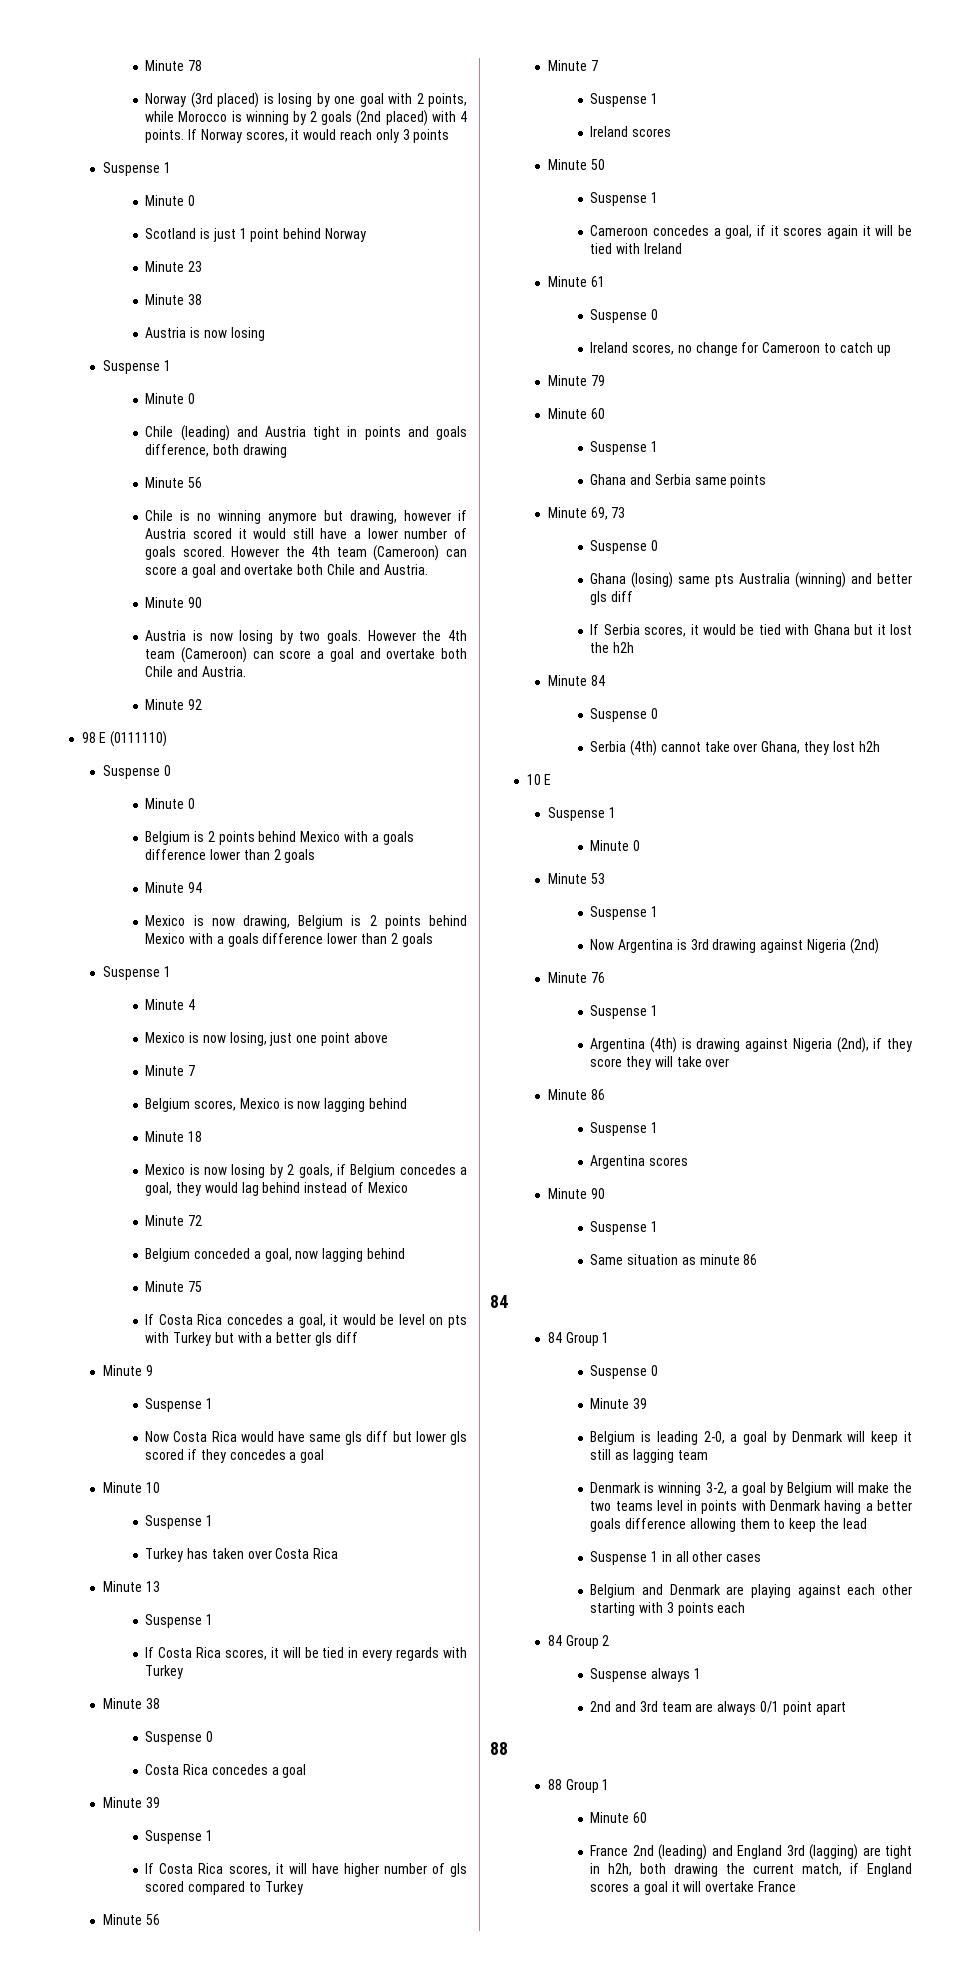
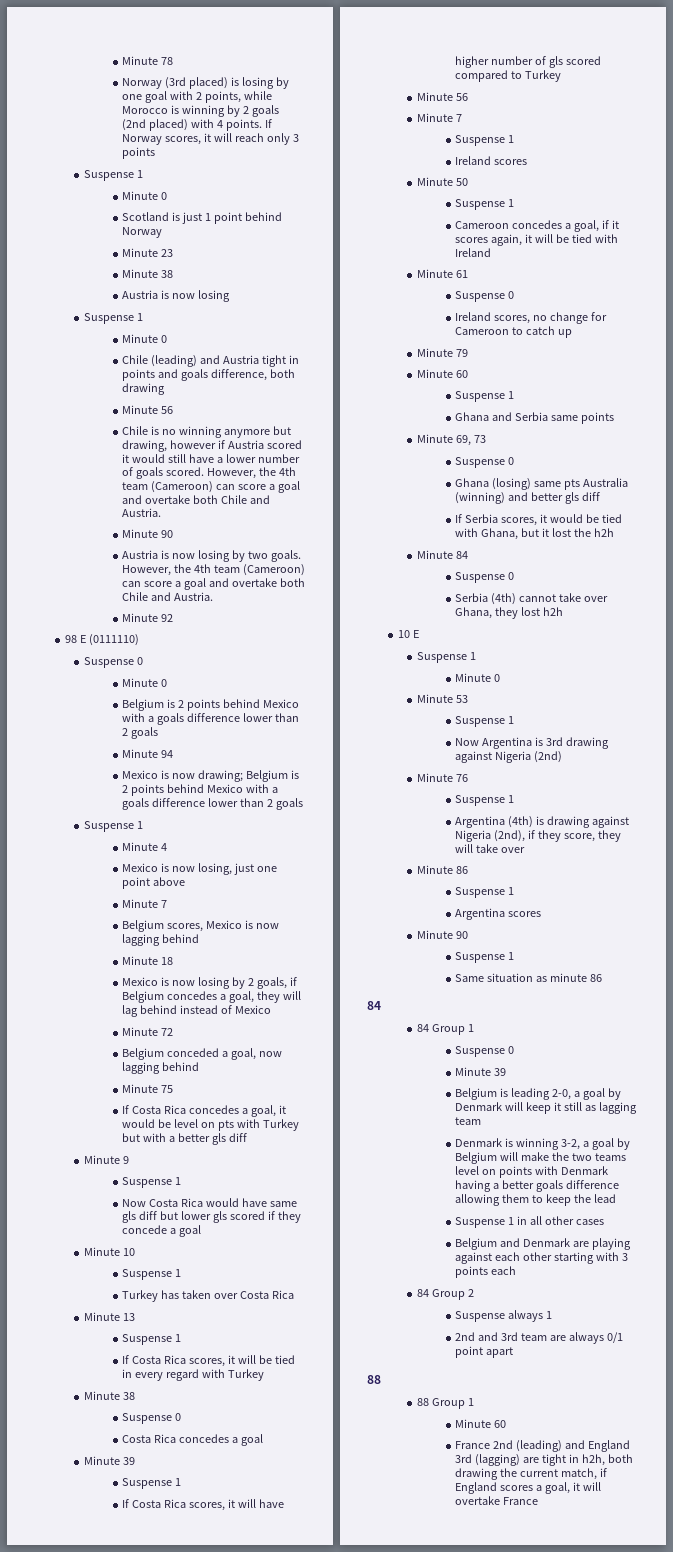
- If Norway scores, it would reach only 3 points
+ If Norway scores, it will reach only 3 points
- Chile is no winning anymore but drawing, however if Austria scored it would still have a lower number of goals scored. However the 4th team (Cameroon) can score a goal and overtake both Chile and Austria.
+ Chile is no winning anymore but drawing, however if Austria scored it would still have a lower number of goals scored. However, the 4th team (Cameroon) can score a goal and overtake both Chile and Austria.
- Austria is now losing by two goals. However the 4th team (Cameroon) can score a goal and overtake both Chile and Austria.
+ Austria is now losing by two goals. However, the 4th team (Cameroon) can score a goal and overtake both Chile and Austria.
- Mexico is now drawing, Belgium is 2 points behind Mexico with a goals difference lower than 2 goals
+ Mexico is now drawing; Belgium is 2 points behind Mexico with a goals difference lower than 2 goals
- Mexico is now losing by 2 goals, if Belgium concedes a goal, they would lag behind instead of Mexico
+ Mexico is now losing by 2 goals, if Belgium concedes a goal, they will lag behind instead of Mexico
- Now Costa Rica would have same gls diff but lower gls scored if they concedes a goal
+ Now Costa Rica would have same gls diff but lower gls scored if they concede a goal
- If Costa Rica scores, it will be tied in every regards with Turkey
+ If Costa Rica scores, it will be tied in every regard with Turkey
- Cameroon concedes a goal, if it scores again it will be tied with Ireland
+ Cameroon concedes a goal, if it scores again, it will be tied with Ireland
- If Serbia scores, it would be tied with Ghana but it lost the h2h
+ If Serbia scores, it would be tied with Ghana, but it lost the h2h
- Argentina (4th) is drawing against Nigeria (2nd), if they score they will take over
+ Argentina (4th) is drawing against Nigeria (2nd), if they score, they will take over
- Denmark is winning 3-2, a goal by Belgium will make the two teams level in points with Denmark having a better goals difference allowing them to keep the lead
+ Denmark is winning 3-2, a goal by Belgium will make the two teams level on points with Denmark having a better goals difference allowing them to keep the lead
- France 2nd (leading) and England 3rd (lagging) are tight in h2h, both drawing the current match, if England scores a goal it will overtake France
+ France 2nd (leading) and England 3rd (lagging) are tight in h2h, both drawing the current match, if England scores a goal, it will overtake France

